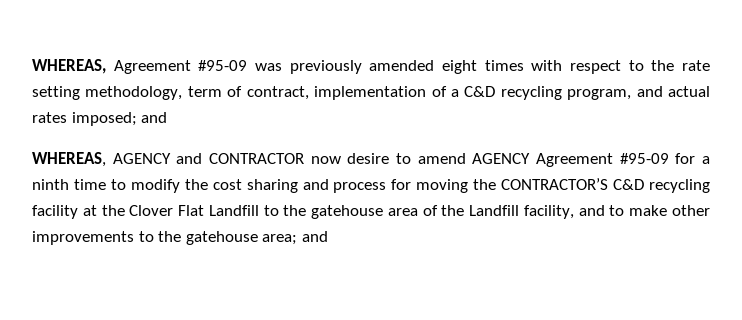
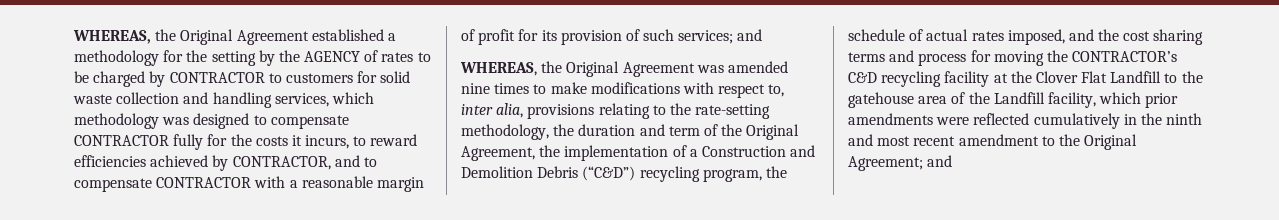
- WHEREAS, Agreement #95-09 was previously amended eight times with respect to the rate setting methodology, term of contract, implementation of a C&D recycling program, and actual rates imposed; and
- WHEREAS, AGENCY and CONTRACTOR now desire to amend AGENCY Agreement #95-09 for a ninth time to modify the cost sharing and process for moving the CONTRACTOR’S C&D recycling facility at the Clover Flat Landfill to the gatehouse area of the Landfill facility, and to make other improvements to the gatehouse area; and
+ WHEREAS, the Original Agreement established a methodology for the setting by the AGENCY of rates to be charged by CONTRACTOR to customers for solid waste collection and handling services, which methodology was designed to compensate CONTRACTOR fully for the costs it incurs, to reward efficiencies achieved by CONTRACTOR, and to compensate CONTRACTOR with a reasonable margin of profit for its provision of such services; and
+ WHEREAS, the Original Agreement was amended nine times to make modifications with respect to, inter alia, provisions relating to the rate-setting methodology, the duration and term of the Original Agreement, the implementation of a Construction and Demolition Debris (“C&D”) recycling program, the schedule of actual rates imposed, and the cost sharing terms and process for moving the CONTRACTOR’s C&D recycling facility at the Clover Flat Landfill to the gatehouse area of the Landfill facility, which prior amendments were reflected cumulatively in the ninth and most recent amendment to the Original Agreement; and

